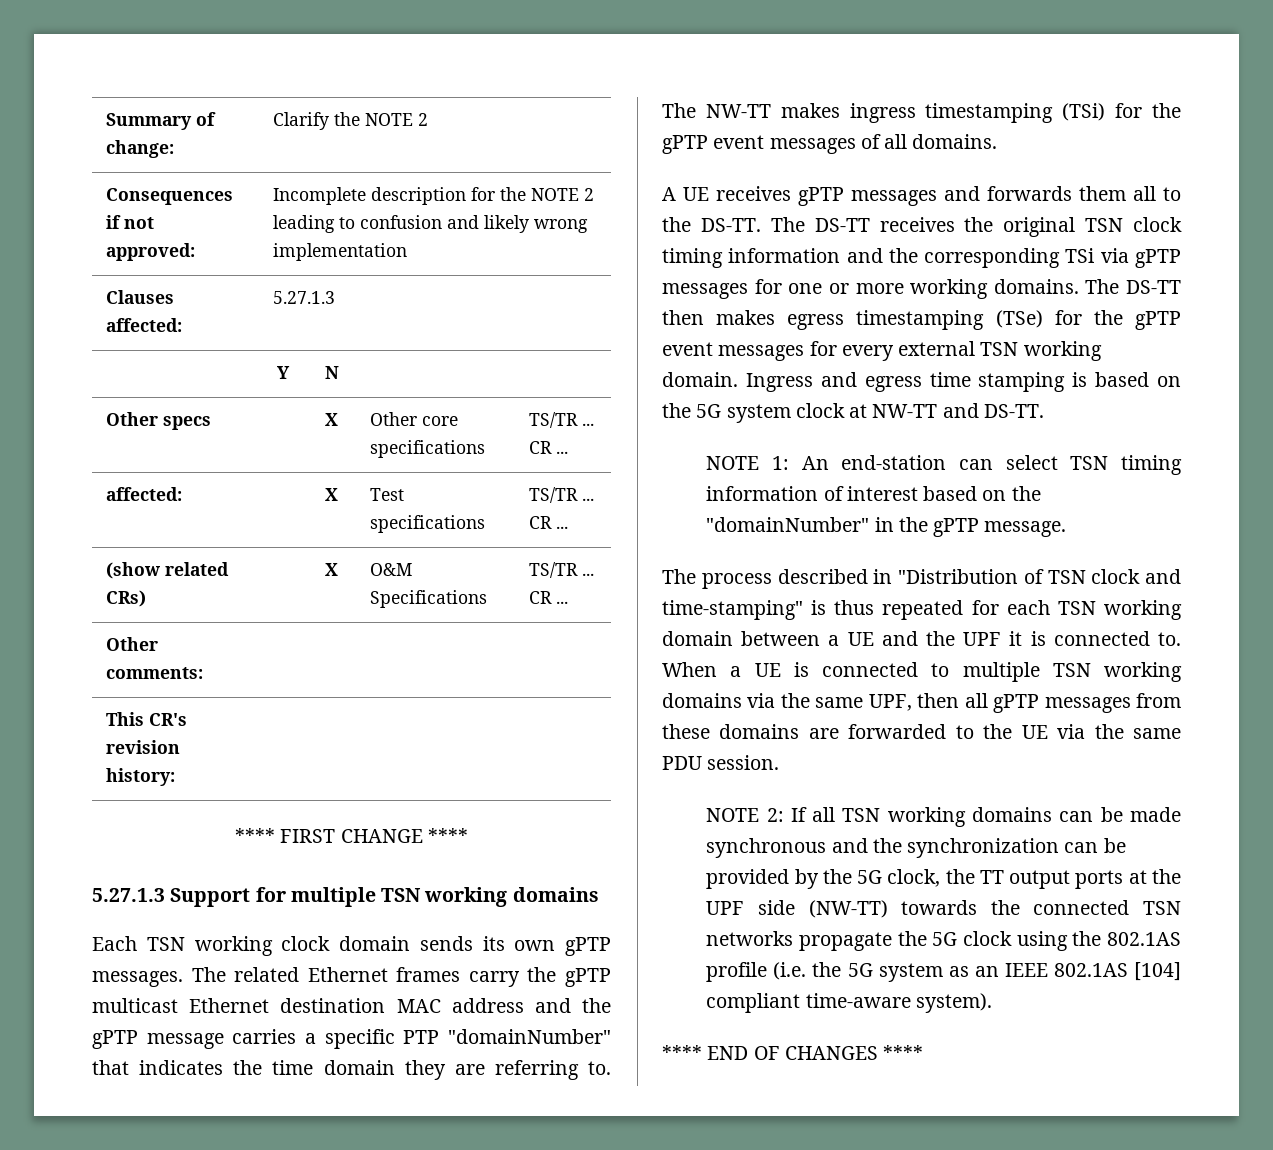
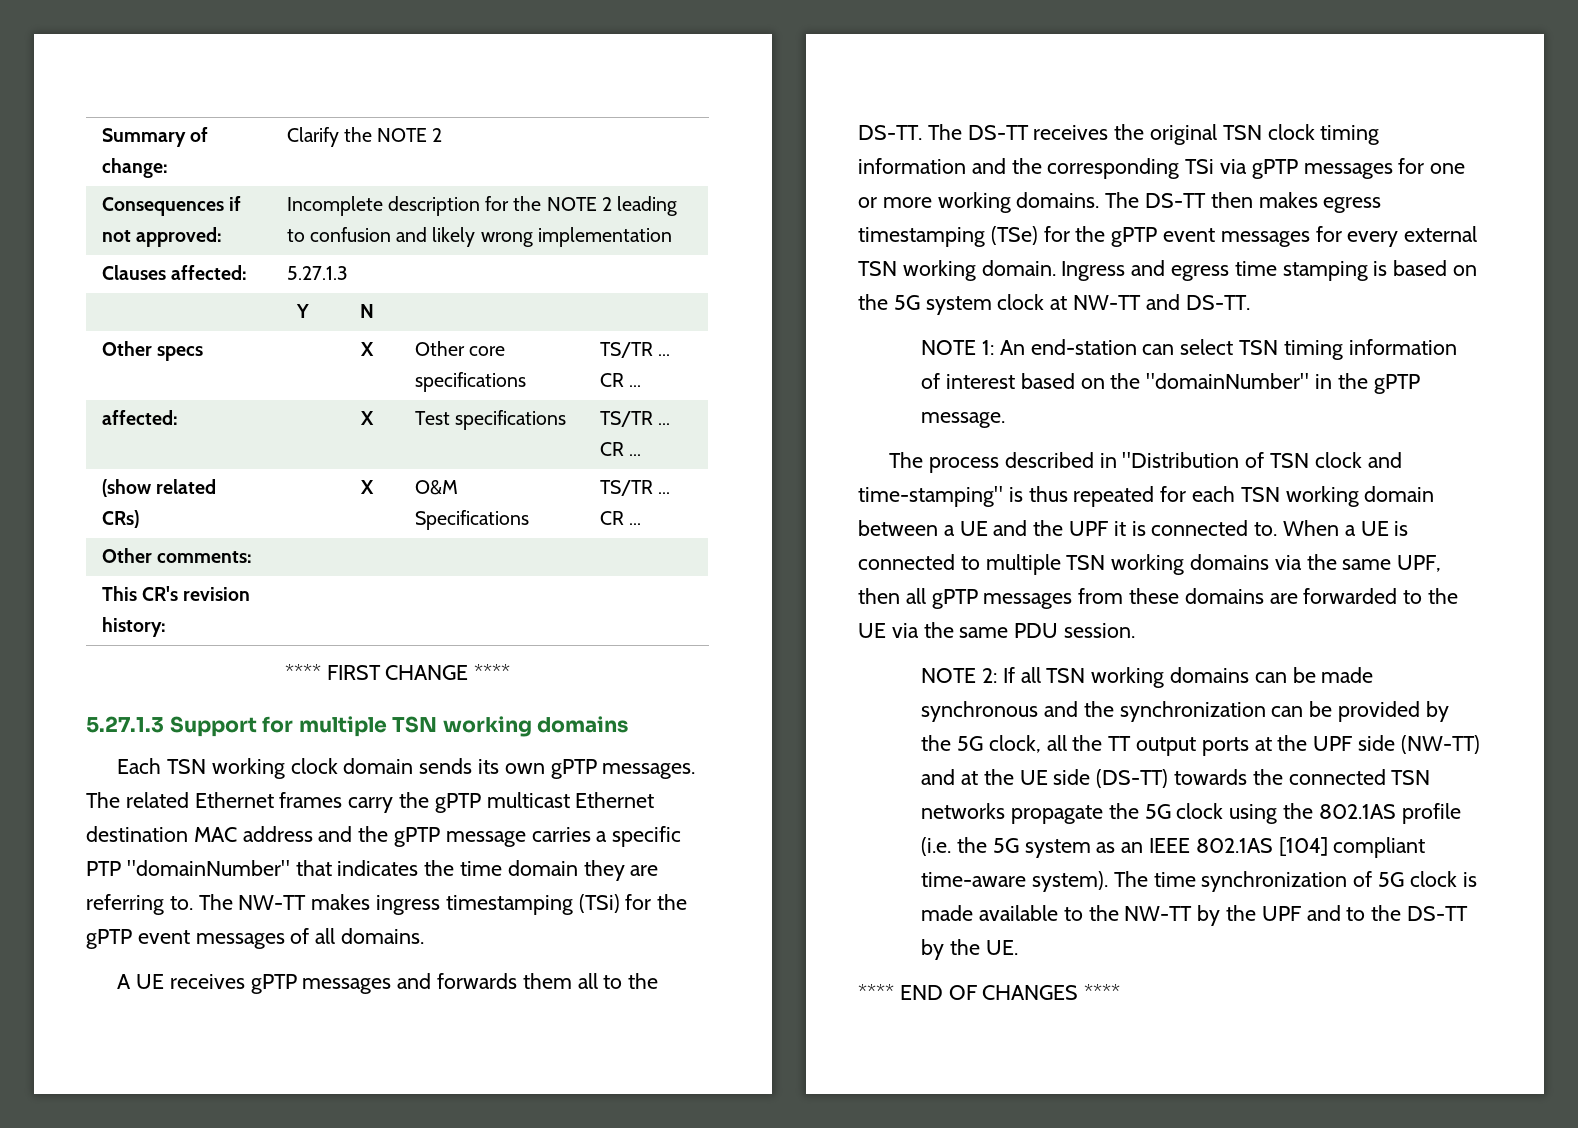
- NOTE 2: If all TSN working domains can be made synchronous and the synchronization can be provided by the 5G clock, the TT output ports at the UPF side (NW-TT) towards the connected TSN networks propagate the 5G clock using the 802.1AS profile (i.e. the 5G system as an IEEE 802.1AS [104] compliant time-aware system).
+ NOTE 2: If all TSN working domains can be made synchronous and the synchronization can be provided by the 5G clock, all the TT output ports at the UPF side (NW-TT) and at the UE side (DS-TT) towards the connected TSN networks propagate the 5G clock using the 802.1AS profile (i.e. the 5G system as an IEEE 802.1AS [104] compliant time-aware system). The time synchronization of 5G clock is made available to the NW-TT by the UPF and to the DS-TT by the UE.

